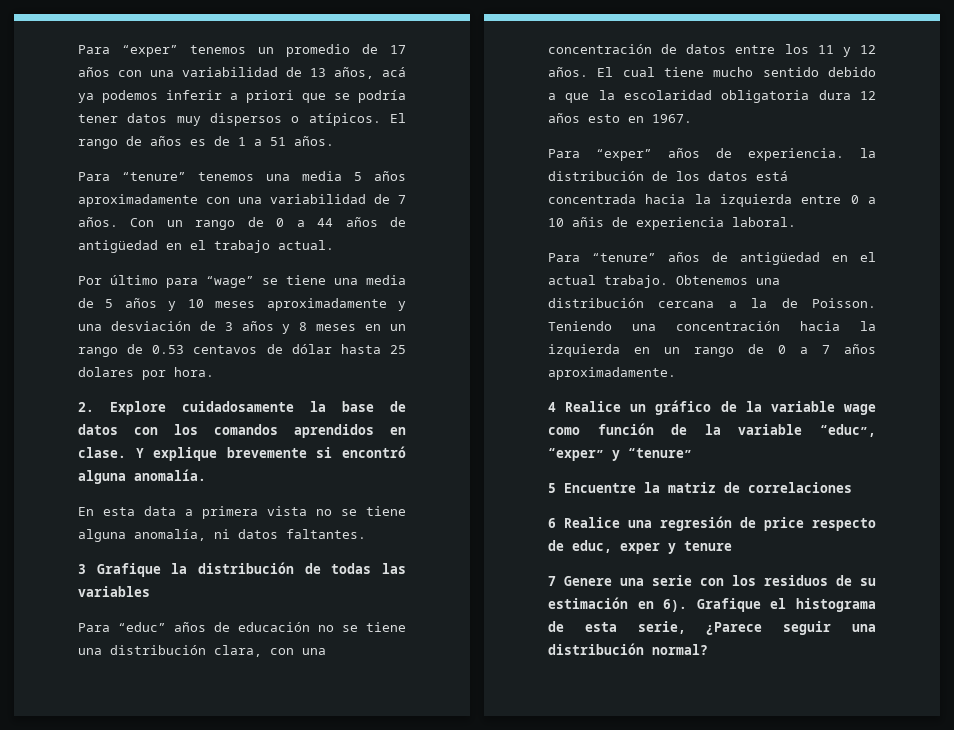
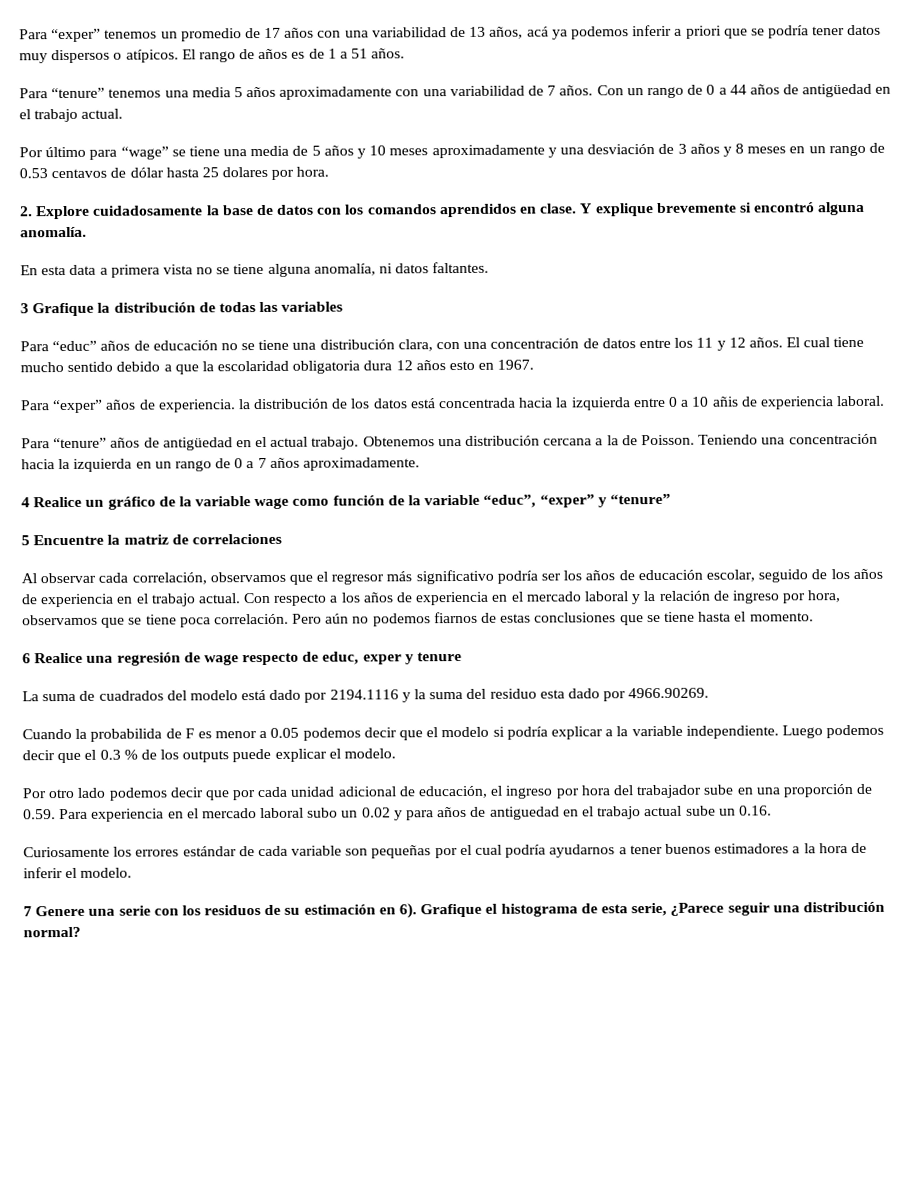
+ Al observar cada correlación, observamos que el regresor más significativo podría ser los años de educación escolar, seguido de los años de experiencia en el trabajo actual. Con respecto a los años de experiencia en el mercado laboral y la relación de ingreso por hora, observamos que se tiene poca correlación. Pero aún no podemos fiarnos de estas conclusiones que se tiene hasta el momento.
- 6 Realice una regresión de price respecto de educ, exper y tenure
+ 6 Realice una regresión de wage respecto de educ, exper y tenure
+ La suma de cuadrados del modelo está dado por 2194.1116 y la suma del residuo esta dado por 4966.90269.
+ Cuando la probabilida de F es menor a 0.05 podemos decir que el modelo si podría explicar a la variable independiente. Luego podemos decir que el 0.3 % de los outputs puede explicar el modelo.
+ Por otro lado podemos decir que por cada unidad adicional de educación, el ingreso por hora del trabajador sube en una proporción de 0.59. Para experiencia en el mercado laboral subo un 0.02 y para años de antiguedad en el trabajo actual sube un 0.16.
+ Curiosamente los errores estándar de cada variable son pequeñas por el cual podría ayudarnos a tener buenos estimadores a la hora de inferir el modelo.

